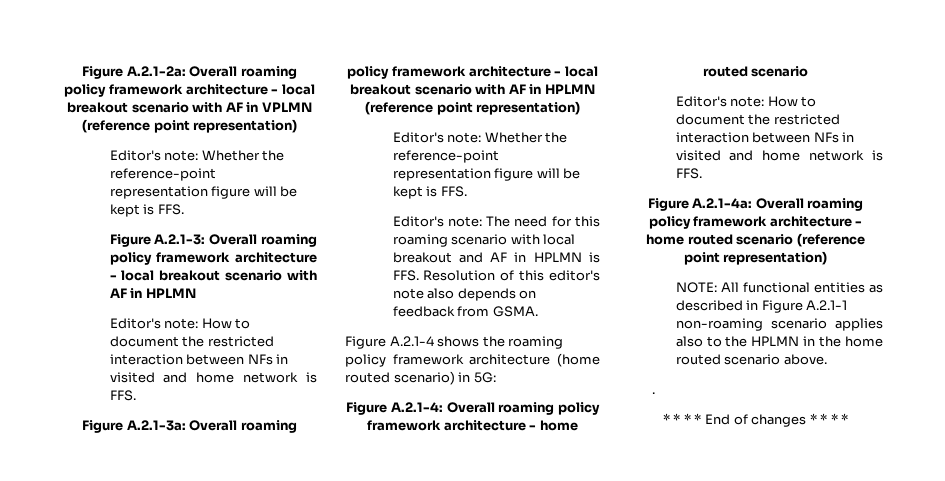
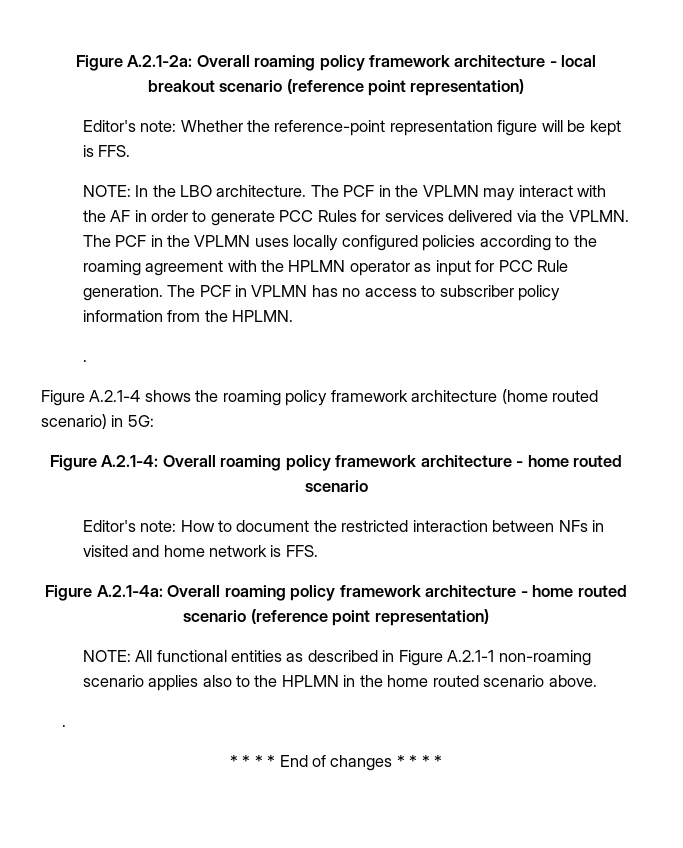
- Figure A.2.1-2a: Overall roaming policy framework architecture - local breakout scenario with AF in VPLMN (reference point representation)
+ Figure A.2.1-2a: Overall roaming policy framework architecture - local breakout scenario (reference point representation)
- Figure A.2.1-3: Overall roaming policy framework architecture - local breakout scenario with AF in HPLMN
- Editor's note: How to document the restricted interaction between NFs in visited and home network is FFS.
- Figure A.2.1-3a: Overall roaming policy framework architecture - local breakout scenario with AF in HPLMN (reference point representation)
- Editor's note: Whether the reference-point representation figure will be kept is FFS.
- Editor's note: The need for this roaming scenario with local breakout and AF in HPLMN is FFS. Resolution of this editor's note also depends on feedback from GSMA.
+ NOTE: In the LBO architecture. The PCF in the VPLMN may interact with the AF in order to generate PCC Rules for services delivered via the VPLMN. The PCF in the VPLMN uses locally configured policies according to the roaming agreement with the HPLMN operator as input for PCC Rule generation. The PCF in VPLMN has no access to subscriber policy information from the HPLMN.
+ .

